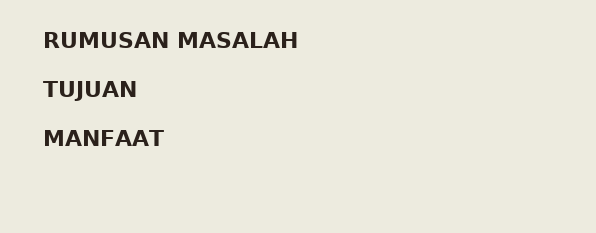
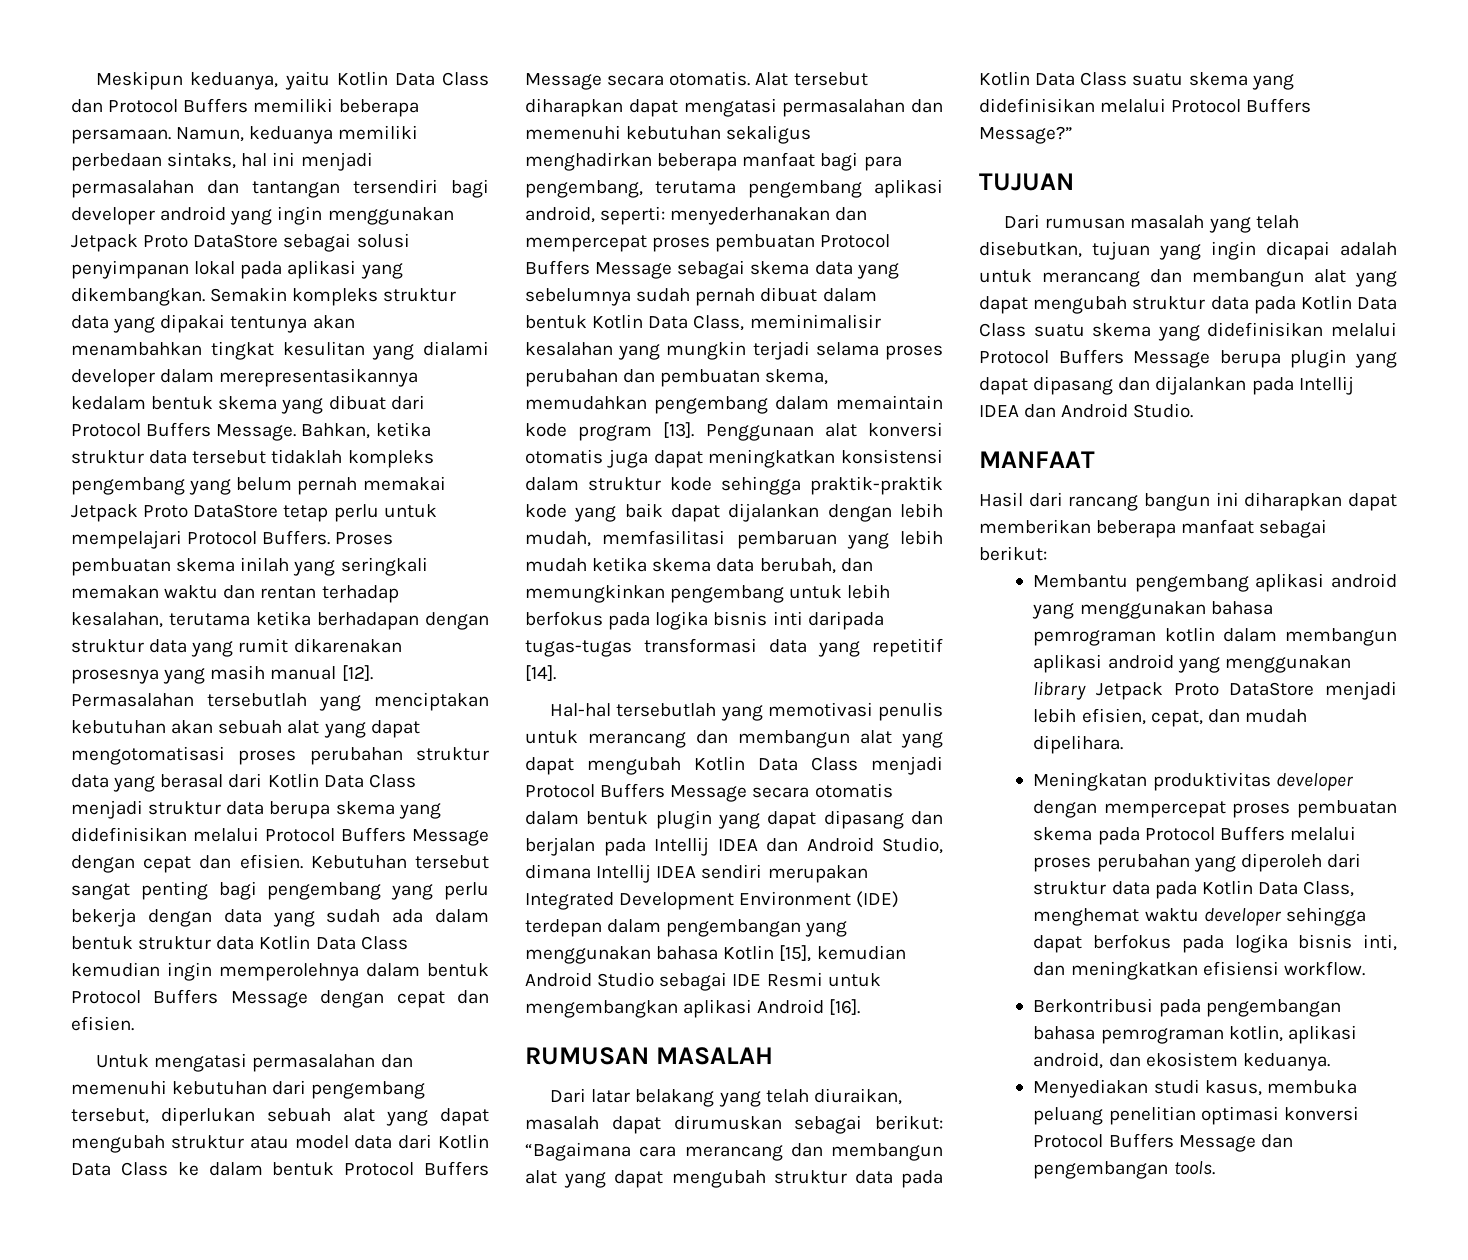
+ Meskipun keduanya, yaitu Kotlin Data Class dan Protocol Buffers memiliki beberapa persamaan. Namun, keduanya memiliki perbedaan sintaks, hal ini menjadi permasalahan dan tantangan tersendiri bagi developer android yang ingin menggunakan Jetpack Proto DataStore sebagai solusi penyimpanan lokal pada aplikasi yang dikembangkan. Semakin kompleks struktur data yang dipakai tentunya akan menambahkan tingkat kesulitan yang dialami developer dalam merepresentasikannya kedalam bentuk skema yang dibuat dari Protocol Buffers Message. Bahkan, ketika struktur data tersebut tidaklah kompleks pengembang yang belum pernah memakai Jetpack Proto DataStore tetap perlu untuk mempelajari Protocol Buffers. Proses pembuatan skema inilah yang seringkali memakan waktu dan rentan terhadap kesalahan, terutama ketika berhadapan dengan struktur data yang rumit dikarenakan prosesnya yang masih manual [12]. Permasalahan tersebutlah yang menciptakan kebutuhan akan sebuah alat yang dapat mengotomatisasi proses perubahan struktur data yang berasal dari Kotlin Data Class menjadi struktur data berupa skema yang didefinisikan melalui Protocol Buffers Message dengan cepat dan efisien. Kebutuhan tersebut sangat penting bagi pengembang yang perlu bekerja dengan data yang sudah ada dalam bentuk struktur data Kotlin Data Class kemudian ingin memperolehnya dalam bentuk Protocol Buffers Message dengan cepat dan efisien.
+ Untuk mengatasi permasalahan dan memenuhi kebutuhan dari pengembang tersebut, diperlukan sebuah alat yang dapat mengubah struktur atau model data dari Kotlin Data Class ke dalam bentuk Protocol Buffers Message secara otomatis. Alat tersebut diharapkan dapat mengatasi permasalahan dan memenuhi kebutuhan sekaligus menghadirkan beberapa manfaat bagi para pengembang, terutama pengembang aplikasi android, seperti: menyederhanakan dan mempercepat proses pembuatan Protocol Buffers Message sebagai skema data yang sebelumnya sudah pernah dibuat dalam bentuk Kotlin Data Class, meminimalisir kesalahan yang mungkin terjadi selama proses perubahan dan pembuatan skema, memudahkan pengembang dalam memaintain kode program [13]. Penggunaan alat konversi otomatis juga dapat meningkatkan konsistensi dalam struktur kode sehingga praktik-praktik kode yang baik dapat dijalankan dengan lebih mudah, memfasilitasi pembaruan yang lebih mudah ketika skema data berubah, dan memungkinkan pengembang untuk lebih berfokus pada logika bisnis inti daripada tugas-tugas transformasi data yang repetitif [14].
+ Hal-hal tersebutlah yang memotivasi penulis untuk merancang dan membangun alat yang dapat mengubah Kotlin Data Class menjadi Protocol Buffers Message secara otomatis dalam bentuk plugin yang dapat dipasang dan berjalan pada Intellij IDEA dan Android Studio, dimana Intellij IDEA sendiri merupakan Integrated Development Environment (IDE) terdepan dalam pengembangan yang menggunakan bahasa Kotlin [15], kemudian Android Studio sebagai IDE Resmi untuk mengembangkan aplikasi Android [16].
  RUMUSAN MASALAH
+ Dari latar belakang yang telah diuraikan, masalah dapat dirumuskan sebagai berikut: “Bagaimana cara merancang dan membangun alat yang dapat mengubah struktur data pada Kotlin Data Class suatu skema yang didefinisikan melalui Protocol Buffers Message?”
  TUJUAN
+ Dari rumusan masalah yang telah disebutkan, tujuan yang ingin dicapai adalah untuk merancang dan membangun alat yang dapat mengubah struktur data pada Kotlin Data Class suatu skema yang didefinisikan melalui Protocol Buffers Message berupa plugin yang dapat dipasang dan dijalankan pada Intellij IDEA dan Android Studio.
  MANFAAT
+ Hasil dari rancang bangun ini diharapkan dapat memberikan beberapa manfaat sebagai berikut:
+ Membantu pengembang aplikasi android yang menggunakan bahasa pemrograman kotlin dalam membangun aplikasi android yang menggunakan library Jetpack Proto DataStore menjadi lebih efisien, cepat, dan mudah dipelihara.
+ Meningkatan produktivitas developer dengan mempercepat proses pembuatan skema pada Protocol Buffers melalui proses perubahan yang diperoleh dari struktur data pada Kotlin Data Class, menghemat waktu developer sehingga dapat berfokus pada logika bisnis inti, dan meningkatkan efisiensi workflow.
+ Berkontribusi pada pengembangan bahasa pemrograman kotlin, aplikasi android, dan ekosistem keduanya.
+ Menyediakan studi kasus, membuka peluang penelitian optimasi konversi Protocol Buffers Message dan pengembangan tools.

